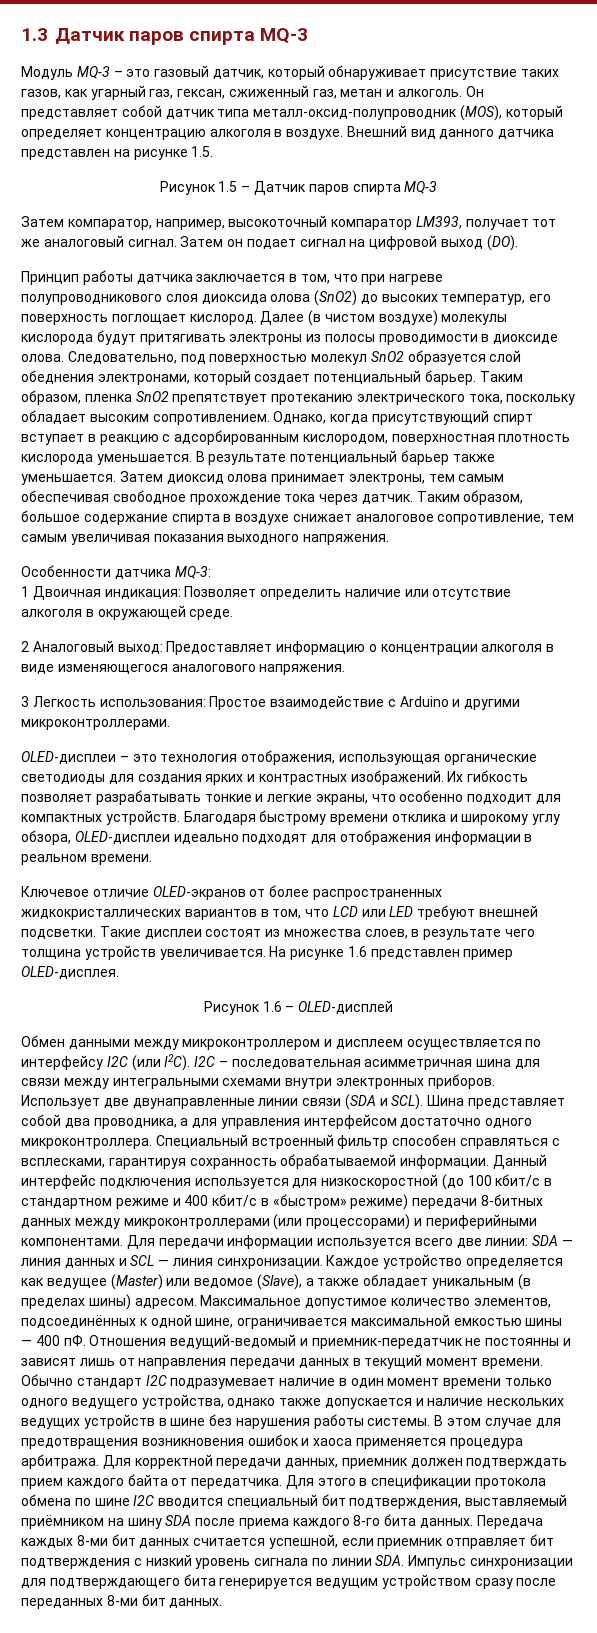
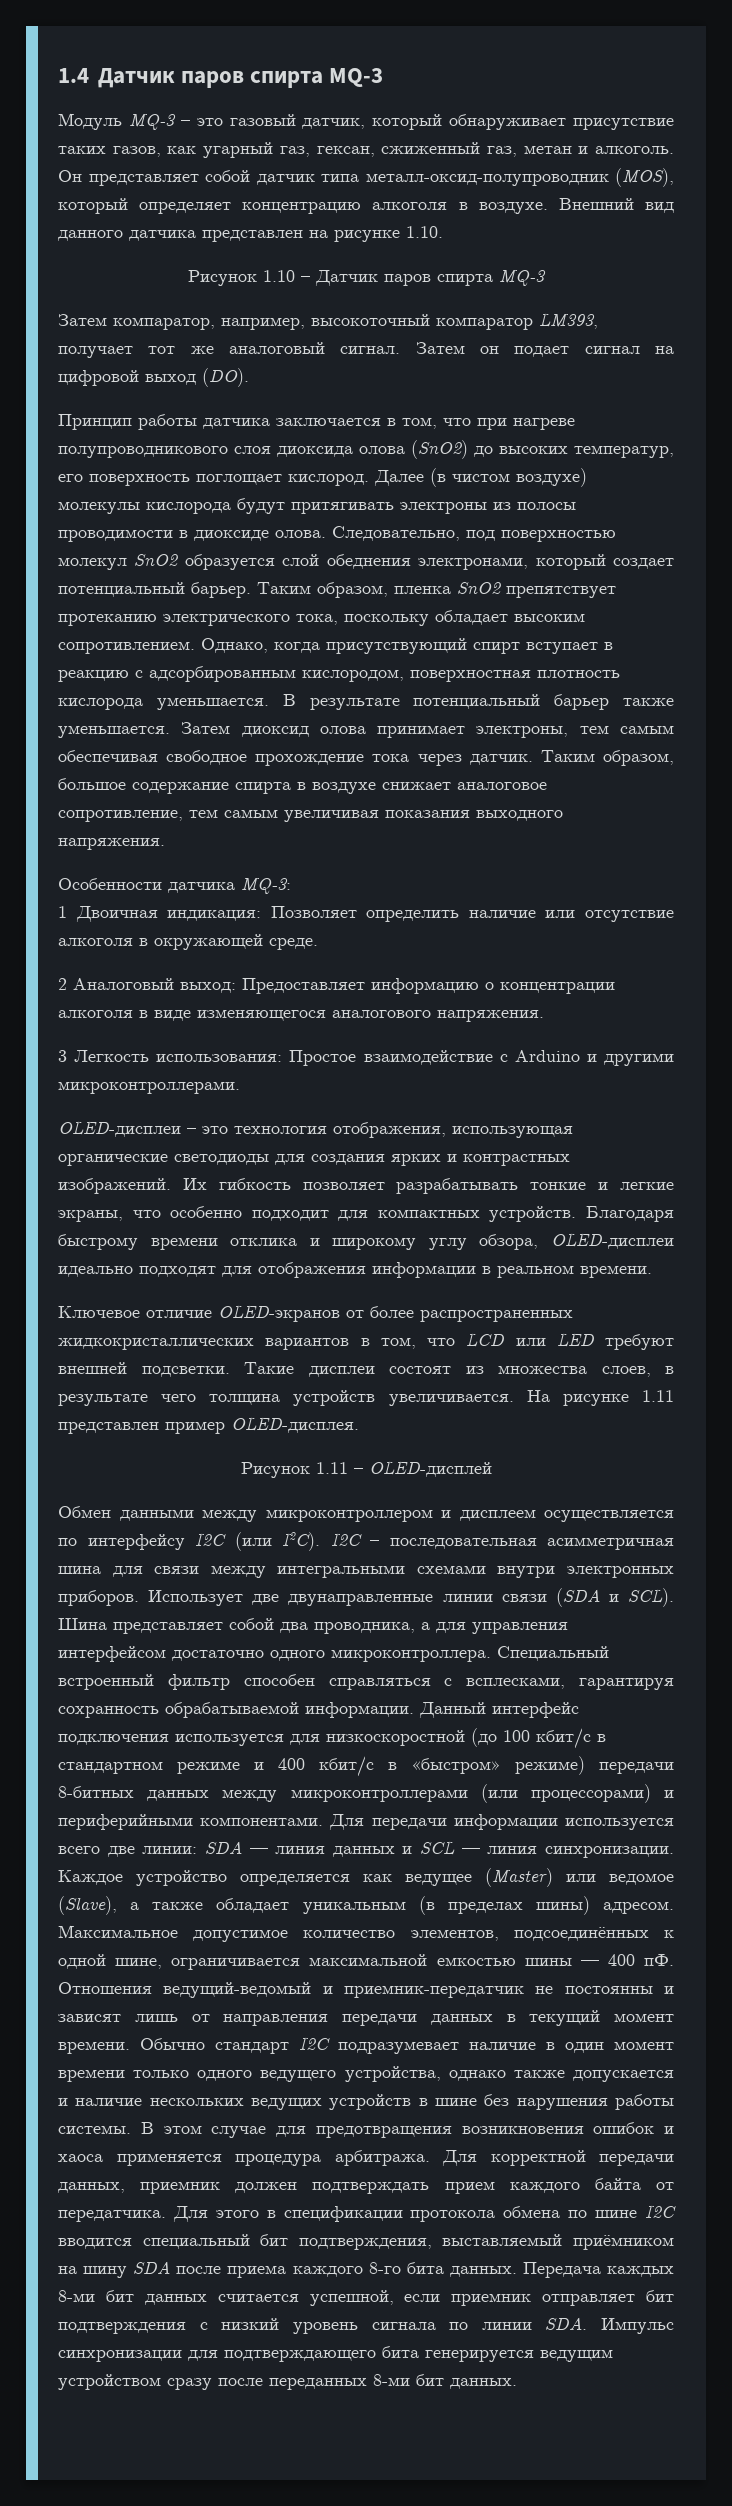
- 1.3 Датчик паров спирта MQ-3
+ 1.4 Датчик паров спирта MQ-3
- Внешний вид данного датчика представлен на рисунке 1.5.
- Рисунок 1.5 – Датчик паров спирта MQ-3
+ Внешний вид данного датчика представлен на рисунке 1.10.
+ Рисунок 1.10 – Датчик паров спирта MQ-3
- На рисунке 1.6 представлен пример OLED-дисплея.
+ На рисунке 1.11 представлен пример OLED-дисплея.
- Рисунок 1.6 – OLED-дисплей
+ Рисунок 1.11 – OLED-дисплей

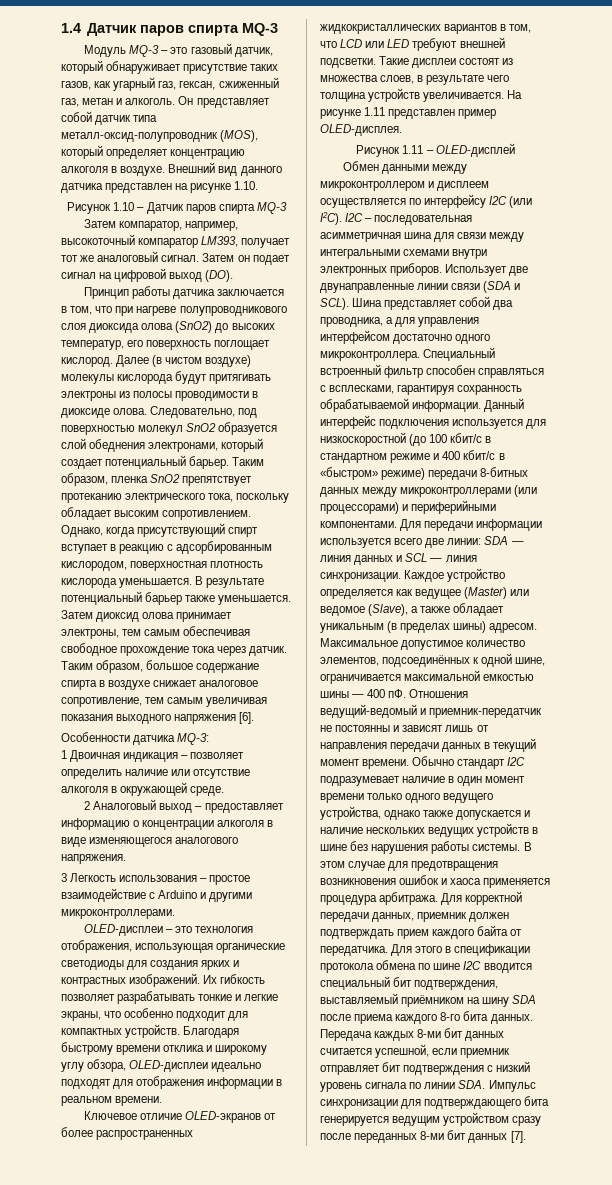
- Таким образом, большое содержание спирта в воздухе снижает аналоговое сопротивление, тем самым увеличивая показания выходного напряжения.
+ Таким образом, большое содержание спирта в воздухе снижает аналоговое сопротивление, тем самым увеличивая показания выходного напряжения [6].
- 1 Двоичная индикация: Позволяет определить наличие или отсутствие алкоголя в окружающей среде.
+ 1 Двоичная индикация – позволяет определить наличие или отсутствие алкоголя в окружающей среде.
- 2 Аналоговый выход: Предоставляет информацию о концентрации алкоголя в виде изменяющегося аналогового напряжения.
+ 2 Аналоговый выход – предоставляет информацию о концентрации алкоголя в виде изменяющегося аналогового напряжения.
- 3 Легкость использования: Простое взаимодействие с Arduino и другими микроконтроллерами.
+ 3 Легкость использования – простое взаимодействие с Arduino и другими микроконтроллерами.
- Передача каждых 8-ми бит данных считается успешной, если приемник отправляет бит подтверждения с низкий уровень сигнала по линии SDA. Импульс синхронизации для подтверждающего бита генерируется ведущим устройством сразу после переданных 8-ми бит данных.
+ Передача каждых 8-ми бит данных считается успешной, если приемник отправляет бит подтверждения с низкий уровень сигнала по линии SDA. Импульс синхронизации для подтверждающего бита генерируется ведущим устройством сразу после переданных 8-ми бит данных [7].

